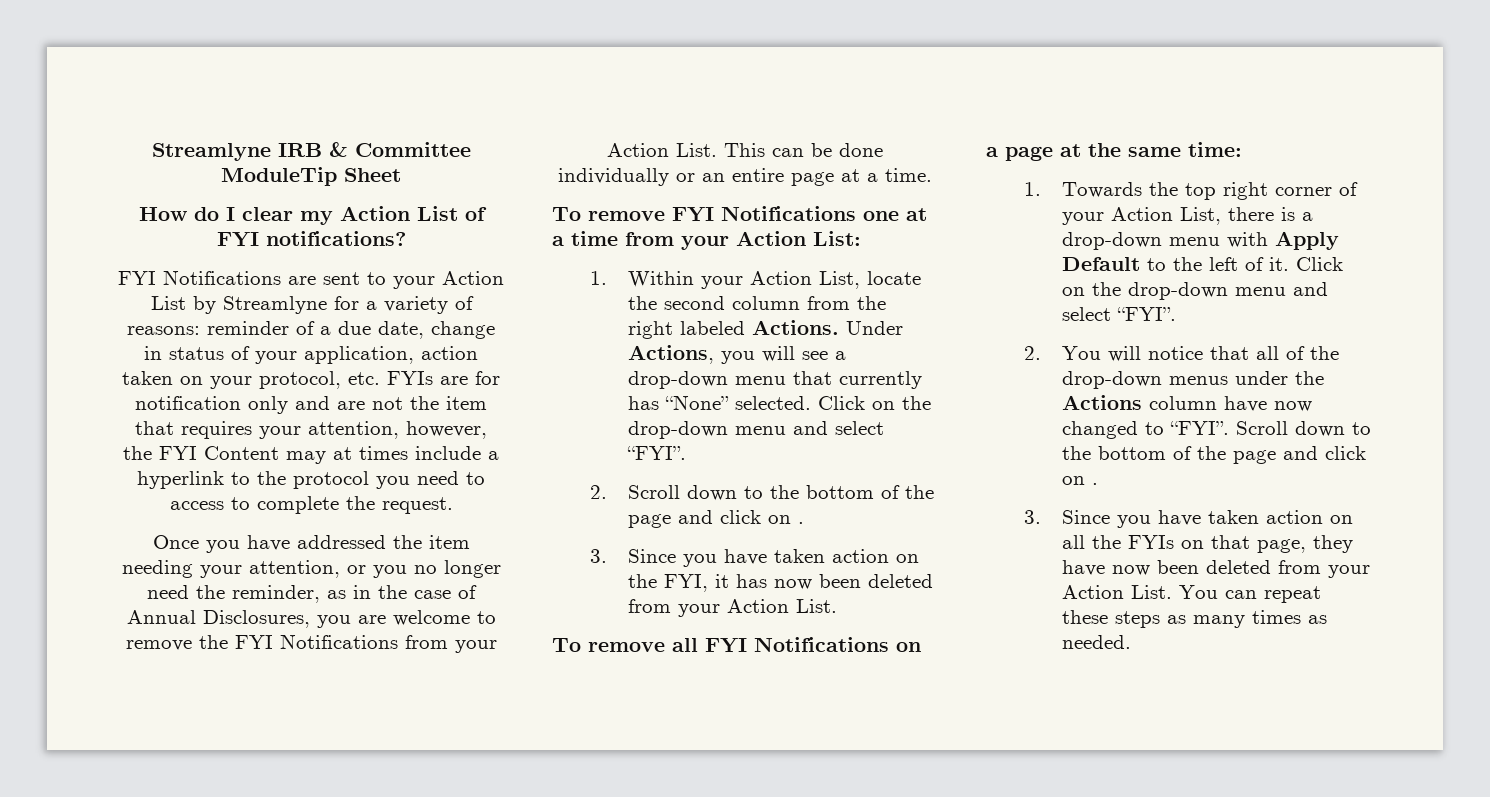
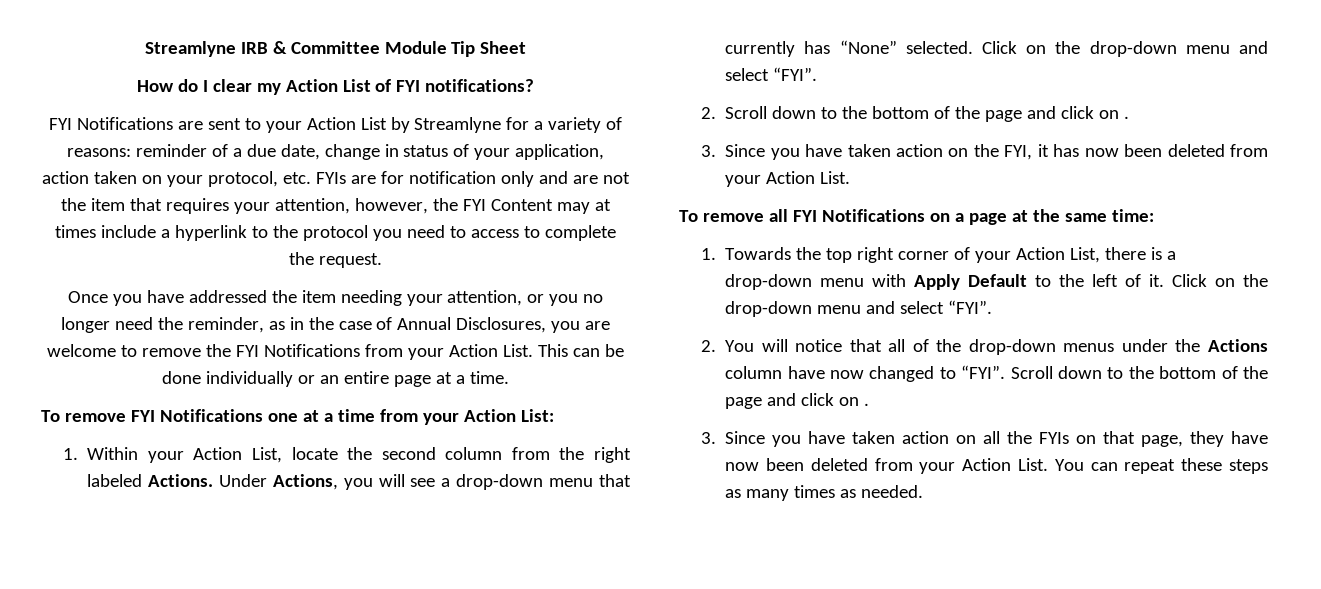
- Streamlyne IRB & Committee ModuleTip Sheet
+ Streamlyne IRB & Committee Module Tip Sheet

